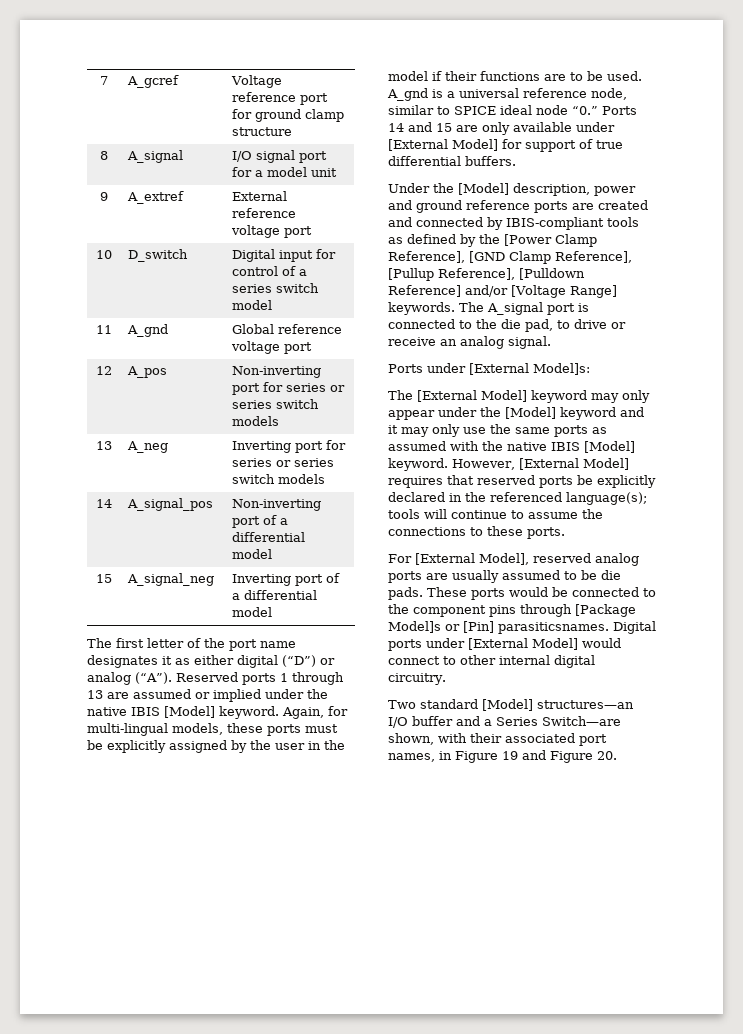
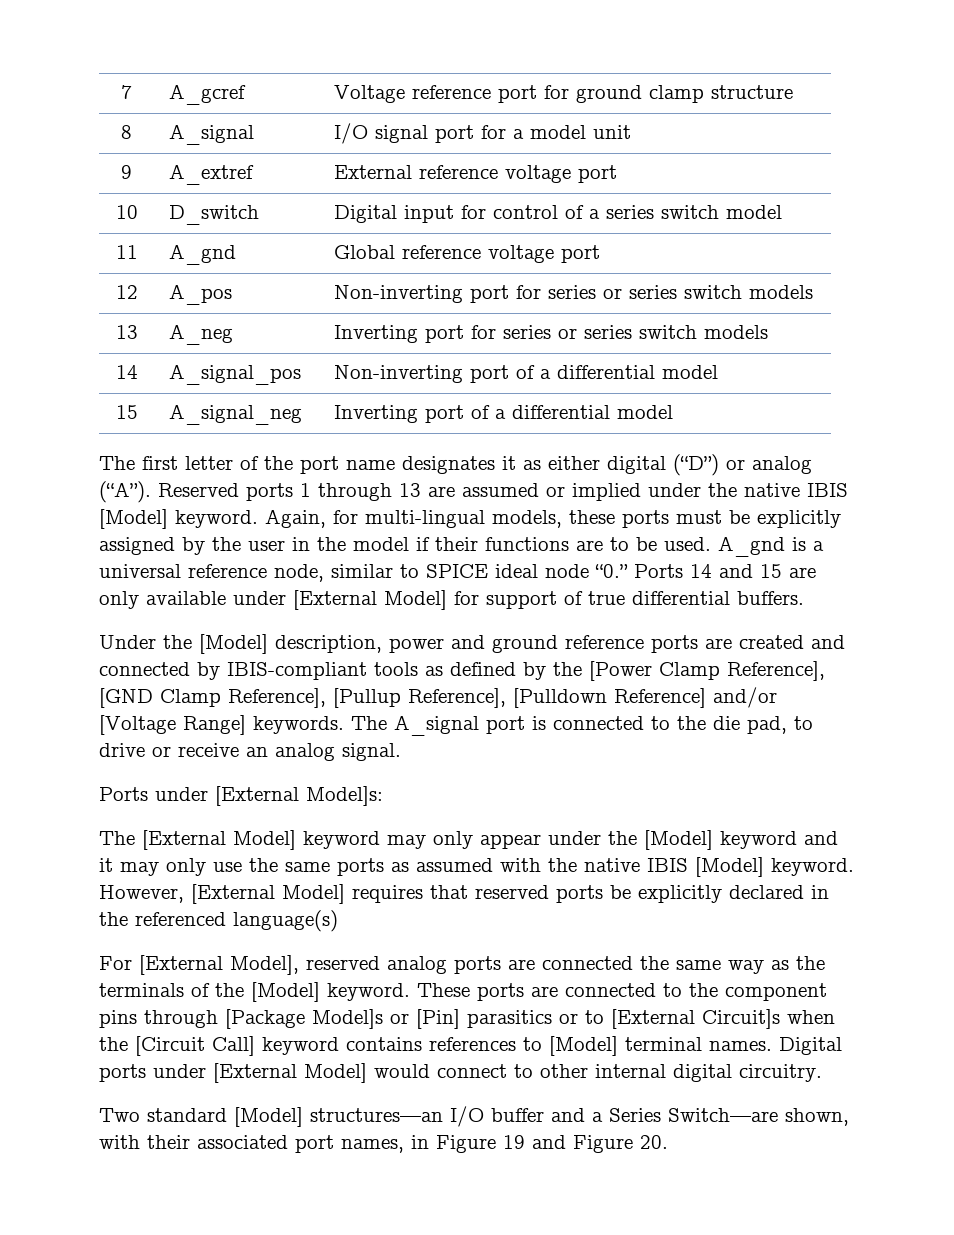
- However, [External Model] requires that reserved ports be explicitly declared in the referenced language(s); tools will continue to assume the connections to these ports.
+ However, [External Model] requires that reserved ports be explicitly declared in the referenced language(s)
- For [External Model], reserved analog ports are usually assumed to be die pads. These ports would be connected to the component pins through [Package Model]s or [Pin] parasiticsnames.
+ For [External Model], reserved analog ports are connected the same way as the terminals of the [Model] keyword. These ports are connected to the component pins through [Package Model]s or [Pin] parasitics or to [External Circuit]s when the [Circuit Call] keyword contains references to [Model] terminal names.

